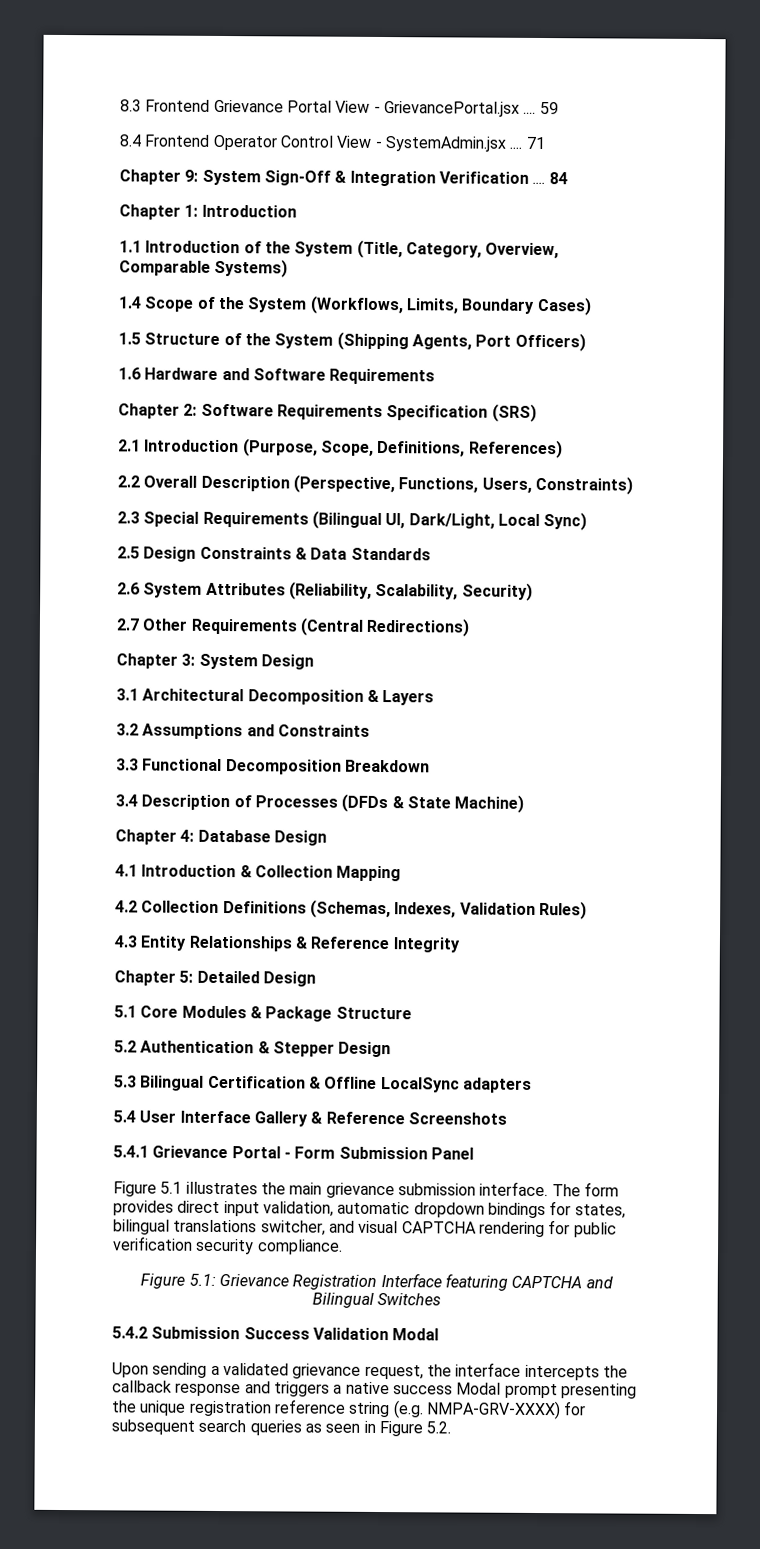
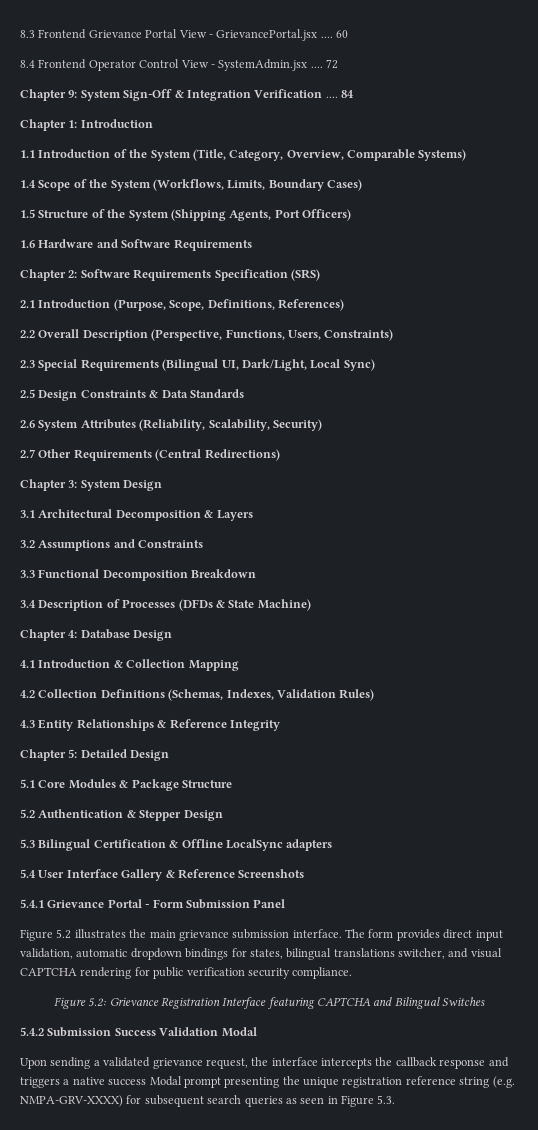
- 59
+ 60
- 71
+ 72
- Figure 5.1 illustrates the main grievance submission interface.
+ Figure 5.2 illustrates the main grievance submission interface.
- Figure 5.1: Grievance Registration Interface featuring CAPTCHA and Bilingual Switches
+ Figure 5.2: Grievance Registration Interface featuring CAPTCHA and Bilingual Switches
- Upon sending a validated grievance request, the interface intercepts the callback response and triggers a native success Modal prompt presenting the unique registration reference string (e.g. NMPA-GRV-XXXX) for subsequent search queries as seen in Figure 5.2.
+ Upon sending a validated grievance request, the interface intercepts the callback response and triggers a native success Modal prompt presenting the unique registration reference string (e.g. NMPA-GRV-XXXX) for subsequent search queries as seen in Figure 5.3.

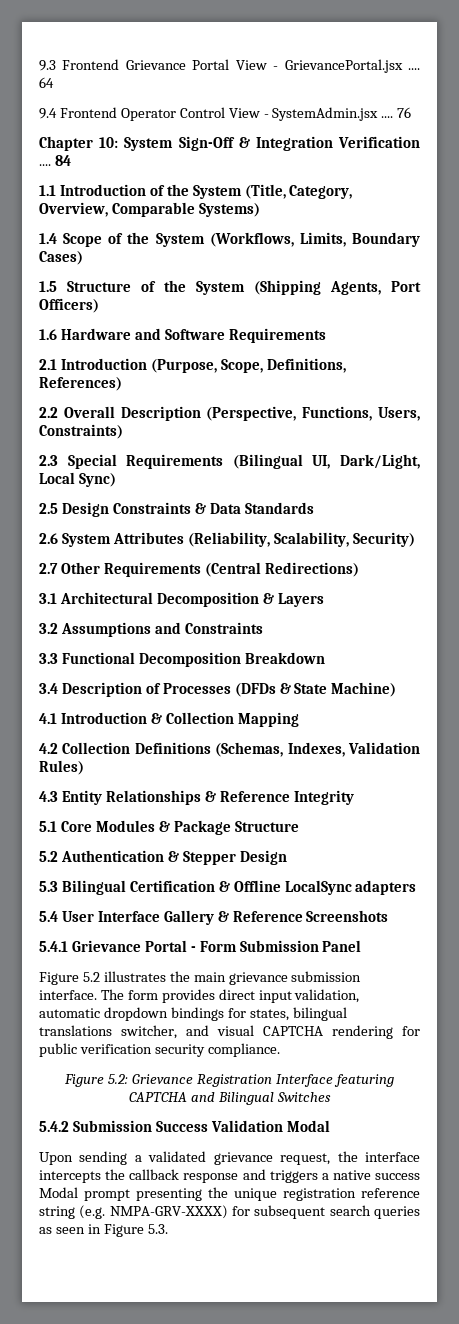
- 8.3 Frontend Grievance Portal View - GrievancePortal.jsx ....
+ 9.3 Frontend Grievance Portal View - GrievancePortal.jsx ....
- 60
- 8.4 Frontend Operator Control View - SystemAdmin.jsx ....
+ 64
+ 9.4 Frontend Operator Control View - SystemAdmin.jsx ....
- 72
- Chapter 9: System Sign-Off & Integration Verification ....
+ 76
+ Chapter 10: System Sign-Off & Integration Verification ....
- Chapter 1: Introduction
- Chapter 2: Software Requirements Specification (SRS)
- Chapter 3: System Design
- Chapter 4: Database Design
- Chapter 5: Detailed Design

